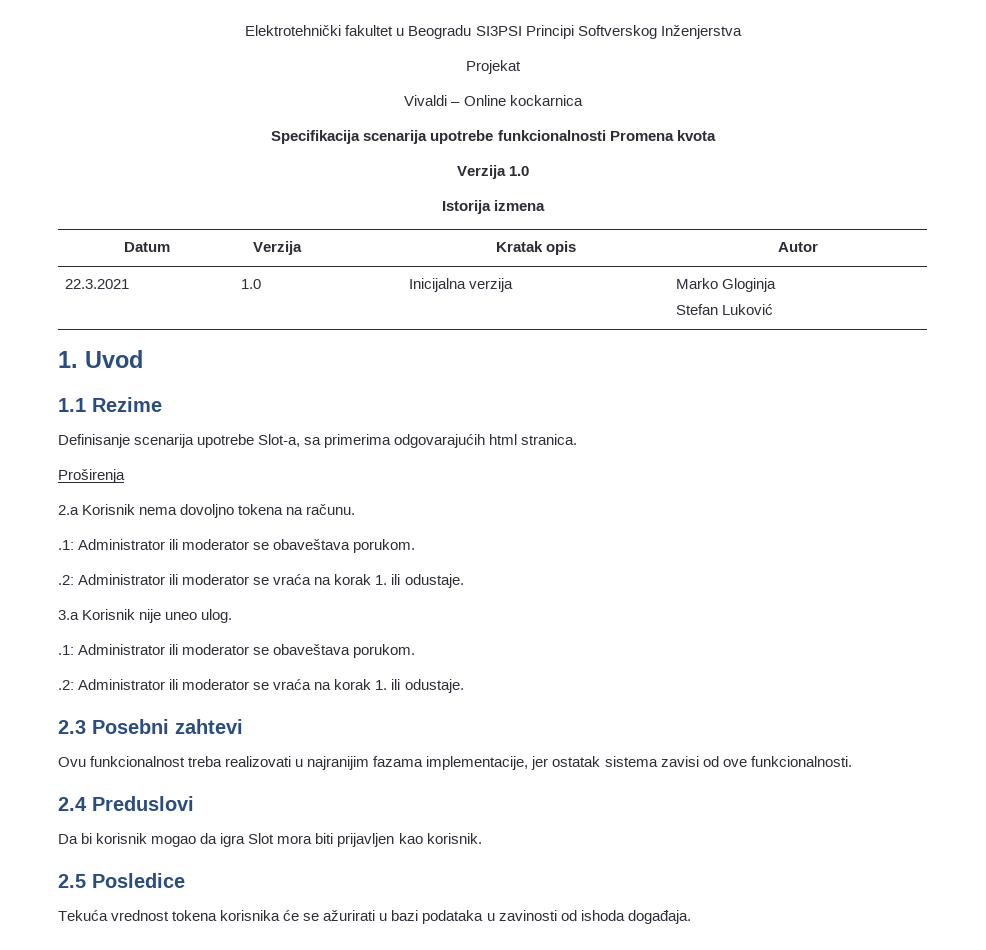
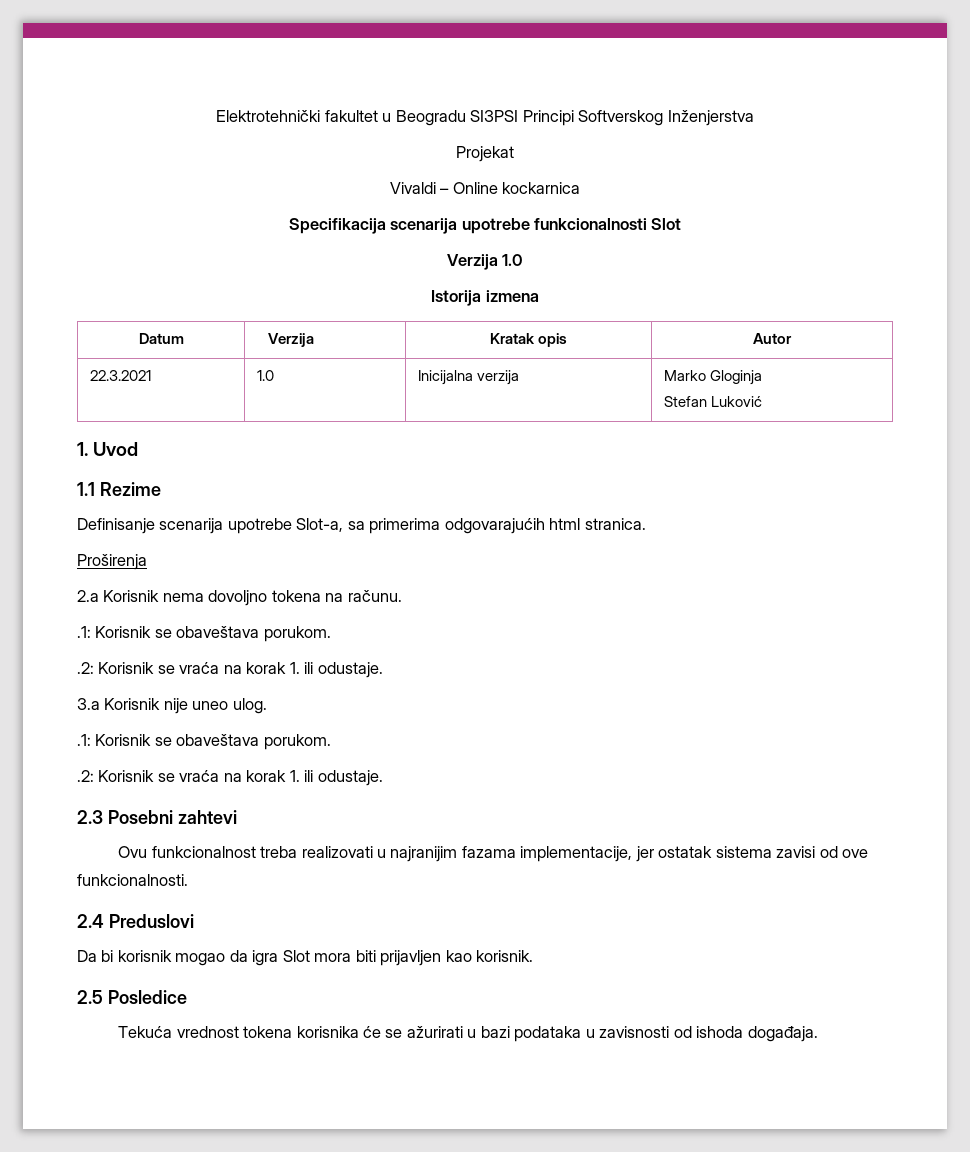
- Specifikacija scenarija upotrebe funkcionalnosti Promena kvota
+ Specifikacija scenarija upotrebe funkcionalnosti Slot
  2.a Korisnik nema dovoljno tokena na računu.
- .1: Administrator ili moderator se obaveštava porukom.
- .2: Administrator ili moderator se vraća na korak 1. ili odustaje.
+ .1: Korisnik se obaveštava porukom.
+ .2: Korisnik se vraća na korak 1. ili odustaje.
  3.a Korisnik nije uneo ulog.
- .1: Administrator ili moderator se obaveštava porukom.
- .2: Administrator ili moderator se vraća na korak 1. ili odustaje.
+ .1: Korisnik se obaveštava porukom.
+ .2: Korisnik se vraća na korak 1. ili odustaje.
- Tekuća vrednost tokena korisnika će se ažurirati u bazi podataka u zavinosti od ishoda događaja.
+ Tekuća vrednost tokena korisnika će se ažurirati u bazi podataka u zavisnosti od ishoda događaja.

